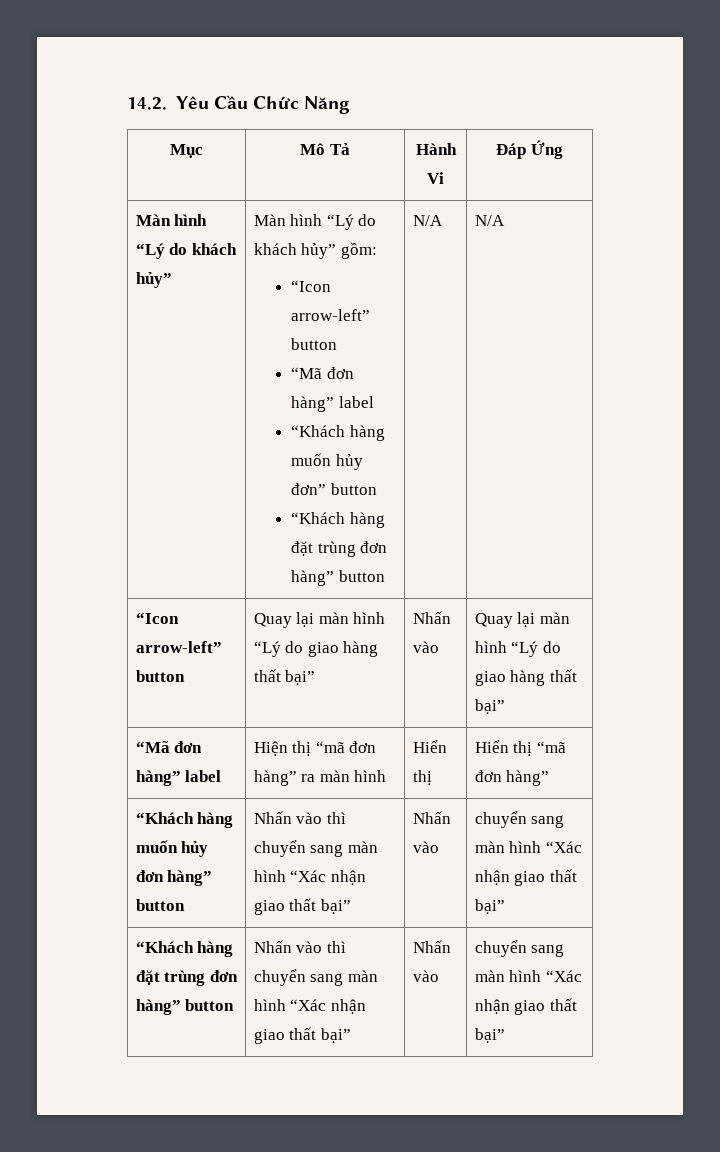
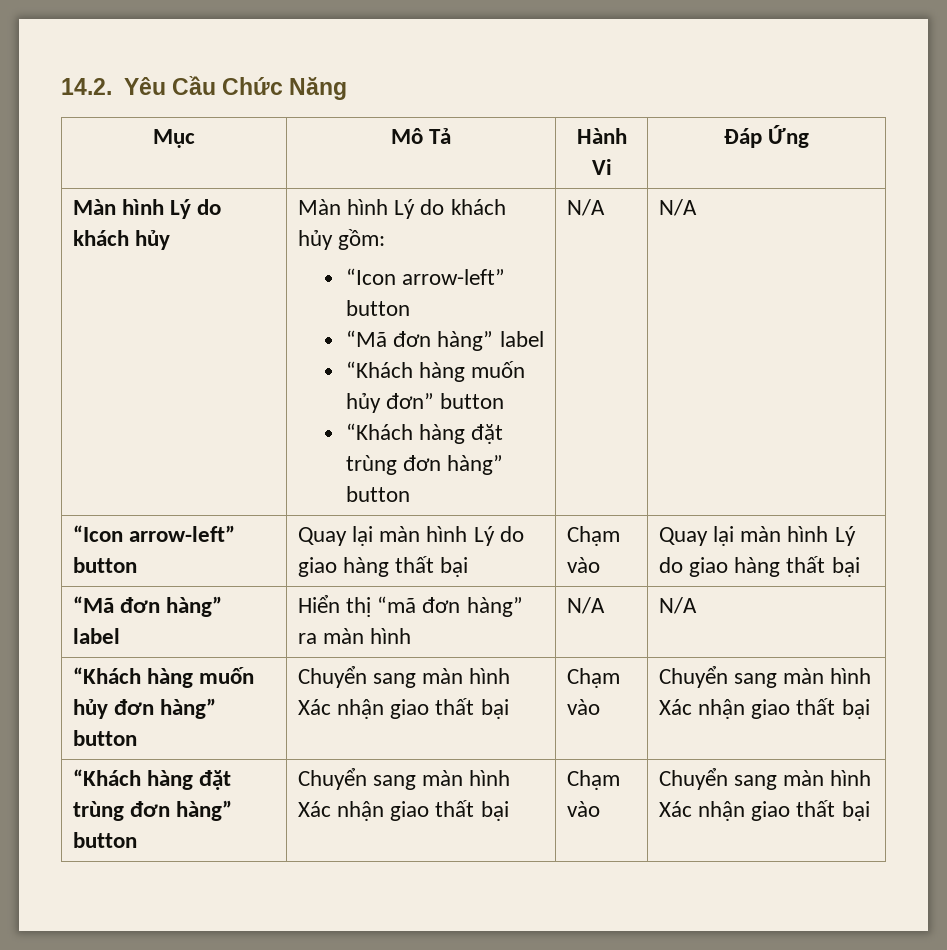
- Màn hình “Lý do khách hủy” | Màn hình “Lý do khách hủy” gồm:
+ Màn hình Lý do khách hủy | Màn hình Lý do khách hủy gồm:
- “Icon arrow-left” button | Quay lại màn hình “Lý do giao hàng thất bại” | Nhấn vào | Quay lại màn hình “Lý do giao hàng thất bại”
+ “Icon arrow-left” button | Quay lại màn hình Lý do giao hàng thất bại | Chạm vào | Quay lại màn hình Lý do giao hàng thất bại
- “Mã đơn hàng” label | Hiện thị “mã đơn hàng” ra màn hình | Hiển thị | Hiển thị “mã đơn hàng”
+ “Mã đơn hàng” label | Hiển thị “mã đơn hàng” ra màn hình | N/A | N/A
- “Khách hàng muốn hủy đơn hàng” button | Nhấn vào thì chuyển sang màn hình “Xác nhận giao thất bại” | Nhấn vào | chuyển sang màn hình “Xác nhận giao thất bại”
- “Khách hàng đặt trùng đơn hàng” button | Nhấn vào thì chuyển sang màn hình “Xác nhận giao thất bại” | Nhấn vào | chuyển sang màn hình “Xác nhận giao thất bại”
+ “Khách hàng muốn hủy đơn hàng” button | Chuyển sang màn hình Xác nhận giao thất bại | Chạm vào | Chuyển sang màn hình Xác nhận giao thất bại
+ “Khách hàng đặt trùng đơn hàng” button | Chuyển sang màn hình Xác nhận giao thất bại | Chạm vào | Chuyển sang màn hình Xác nhận giao thất bại

